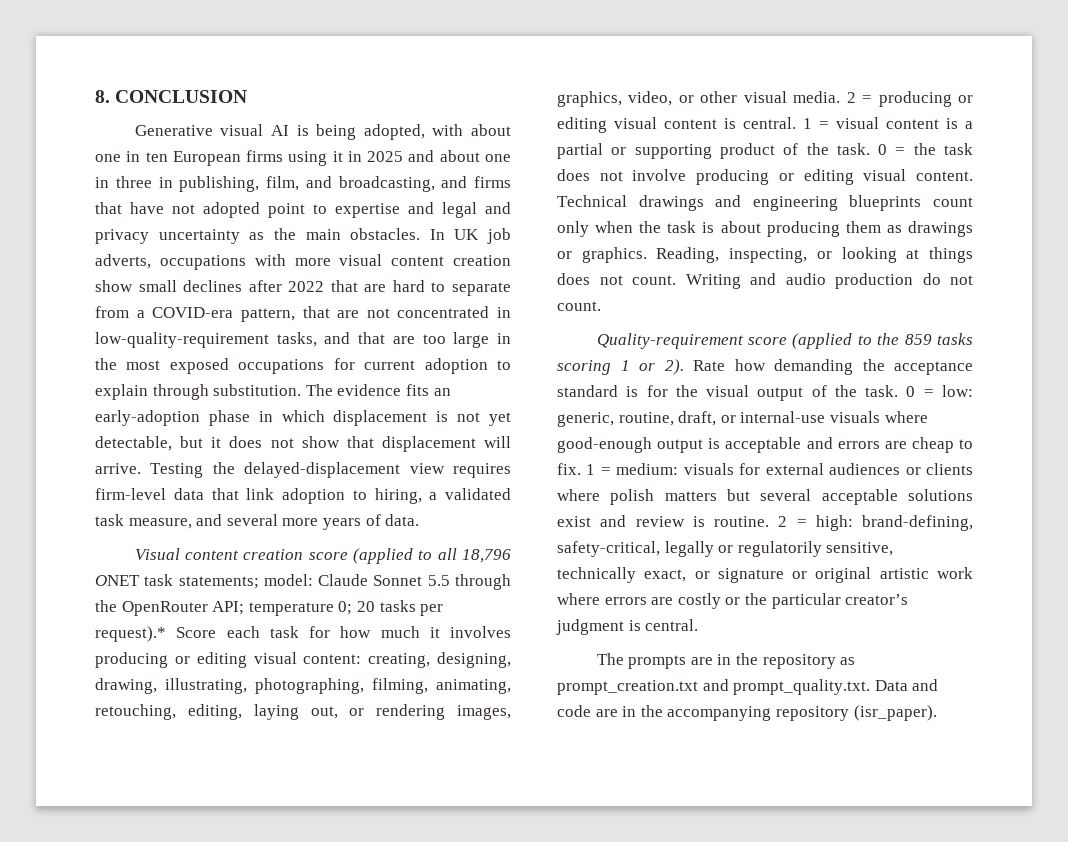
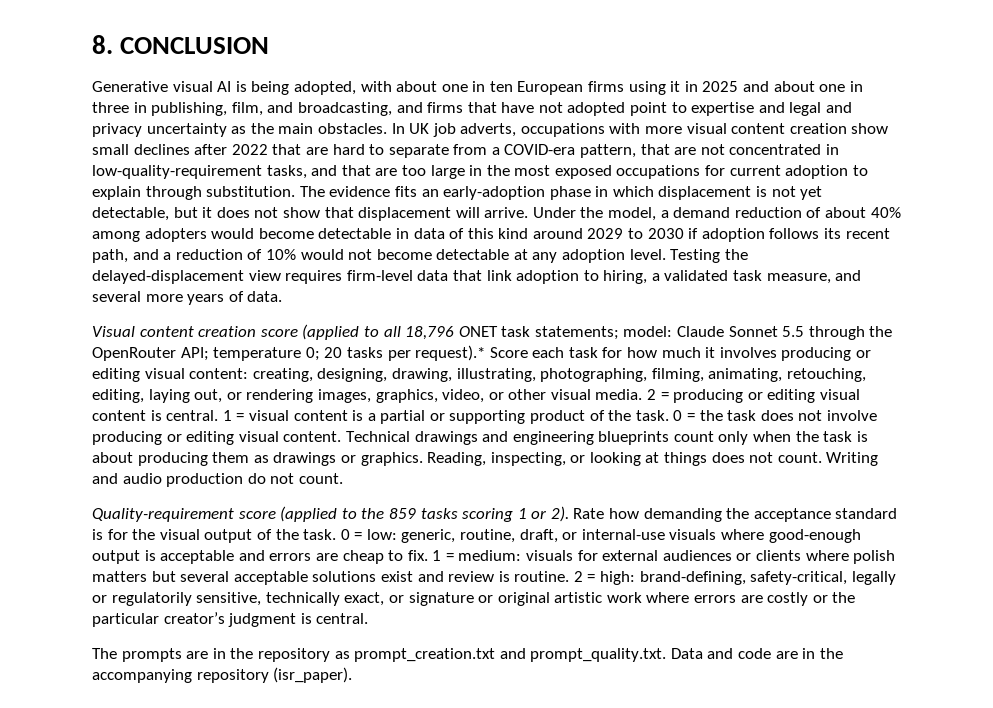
+ Under the model, a demand reduction of about 40% among adopters would become detectable in data of this kind around 2029 to 2030 if adoption follows its recent path, and a reduction of 10% would not become detectable at any adoption level.

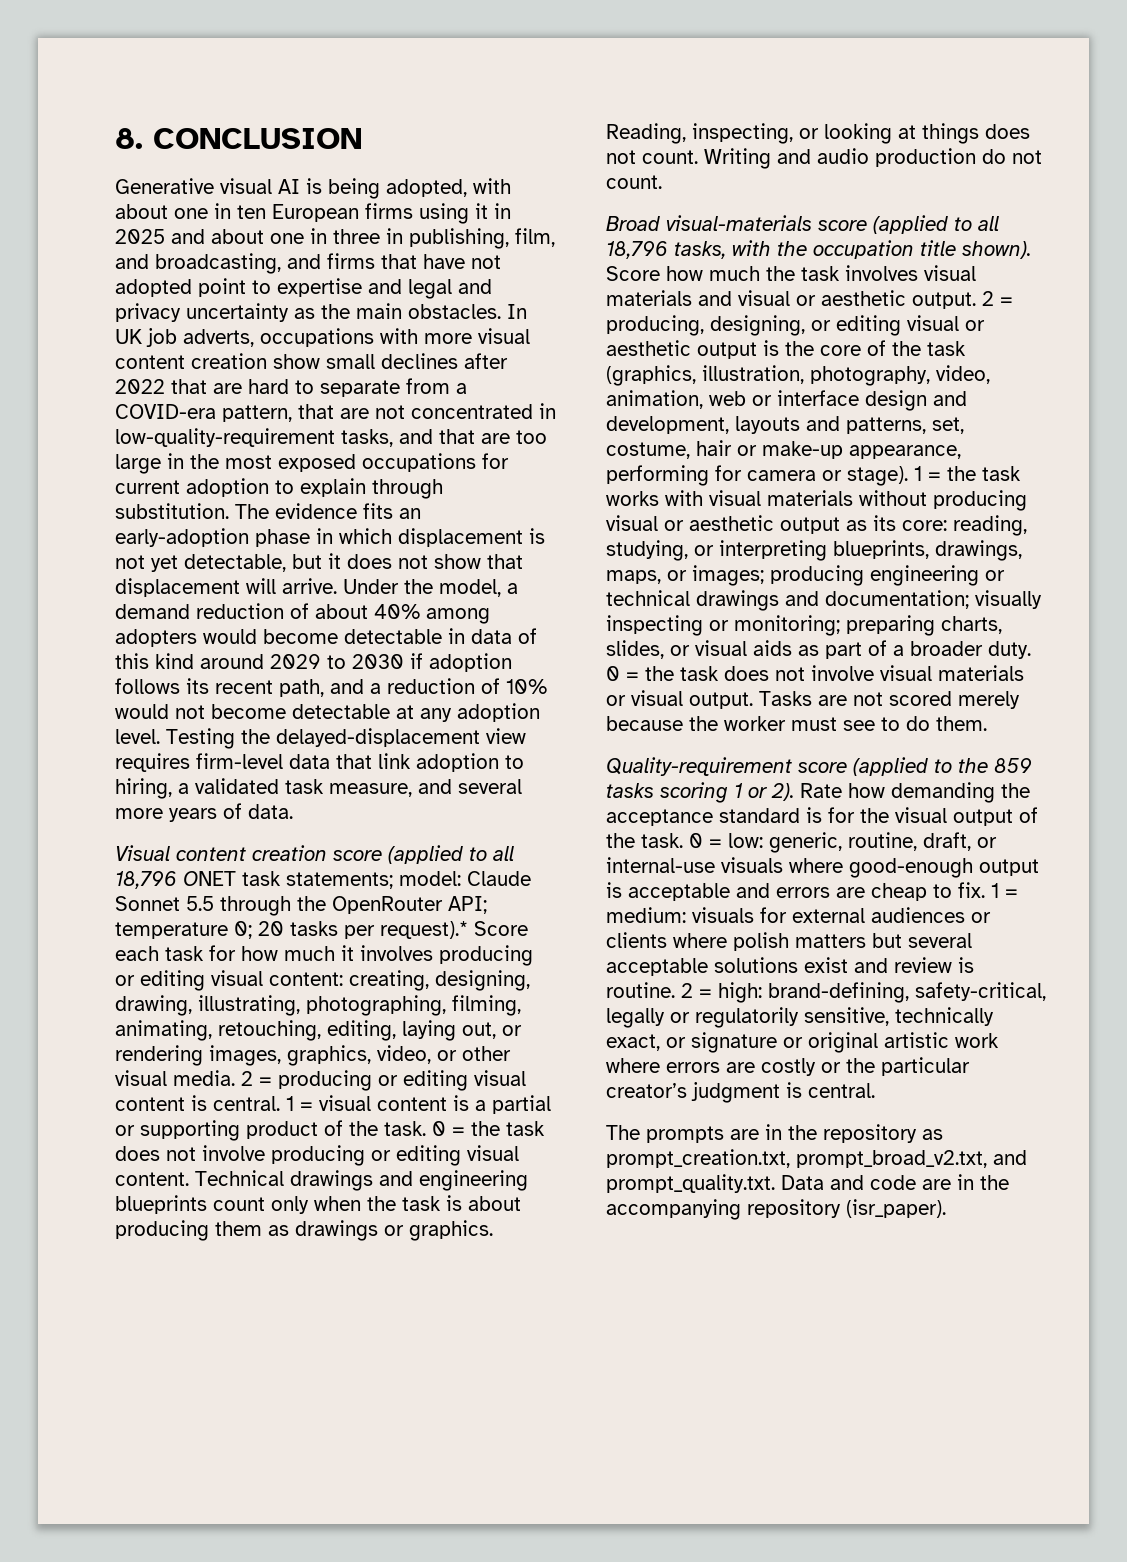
+ Broad visual-materials score (applied to all 18,796 tasks, with the occupation title shown). Score how much the task involves visual materials and visual or aesthetic output. 2 = producing, designing, or editing visual or aesthetic output is the core of the task (graphics, illustration, photography, video, animation, web or interface design and development, layouts and patterns, set, costume, hair or make-up appearance, performing for camera or stage). 1 = the task works with visual materials without producing visual or aesthetic output as its core: reading, studying, or interpreting blueprints, drawings, maps, or images; producing engineering or technical drawings and documentation; visually inspecting or monitoring; preparing charts, slides, or visual aids as part of a broader duty. 0 = the task does not involve visual materials or visual output. Tasks are not scored merely because the worker must see to do them.
- The prompts are in the repository as prompt_creation.txt and prompt_quality.txt. Data and code are in the accompanying repository (isr_paper).
+ The prompts are in the repository as prompt_creation.txt, prompt_broad_v2.txt, and prompt_quality.txt. Data and code are in the accompanying repository (isr_paper).

